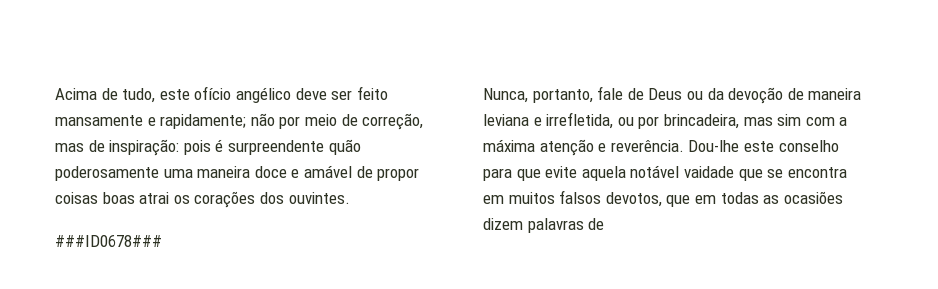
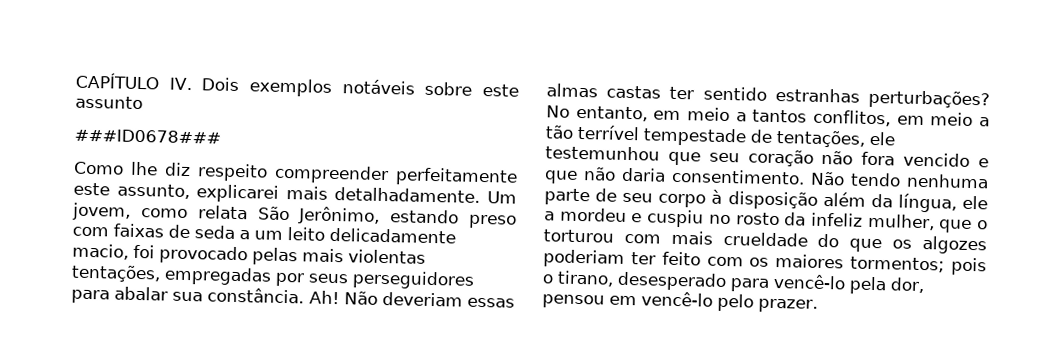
- Acima de tudo, este ofício angélico deve ser feito mansamente e rapidamente; não por meio de correção, mas de inspiração: pois é surpreendente quão poderosamente uma maneira doce e amável de propor coisas boas atrai os corações dos ouvintes.
+ CAPÍTULO IV. Dois exemplos notáveis sobre este assunto
  ###ID0678###
- Nunca, portanto, fale de Deus ou da devoção de maneira leviana e irrefletida, ou por brincadeira, mas sim com a máxima atenção e reverência. Dou-lhe este conselho para que evite aquela notável vaidade que se encontra em muitos falsos devotos, que em todas as ocasiões dizem palavras de
+ Como lhe diz respeito compreender perfeitamente este assunto, explicarei mais detalhadamente. Um jovem, como relata São Jerônimo, estando preso com faixas de seda a um leito delicadamente macio, foi provocado pelas mais violentas tentações, empregadas por seus perseguidores para abalar sua constância. Ah! Não deveriam essas almas castas ter sentido estranhas perturbações? No entanto, em meio a tantos conflitos, em meio a tão terrível tempestade de tentações, ele testemunhou que seu coração não fora vencido e que não daria consentimento. Não tendo nenhuma parte de seu corpo à disposição além da língua, ele a mordeu e cuspiu no rosto da infeliz mulher, que o torturou com mais crueldade do que os algozes poderiam ter feito com os maiores tormentos; pois o tirano, desesperado para vencê-lo pela dor, pensou em vencê-lo pelo prazer.

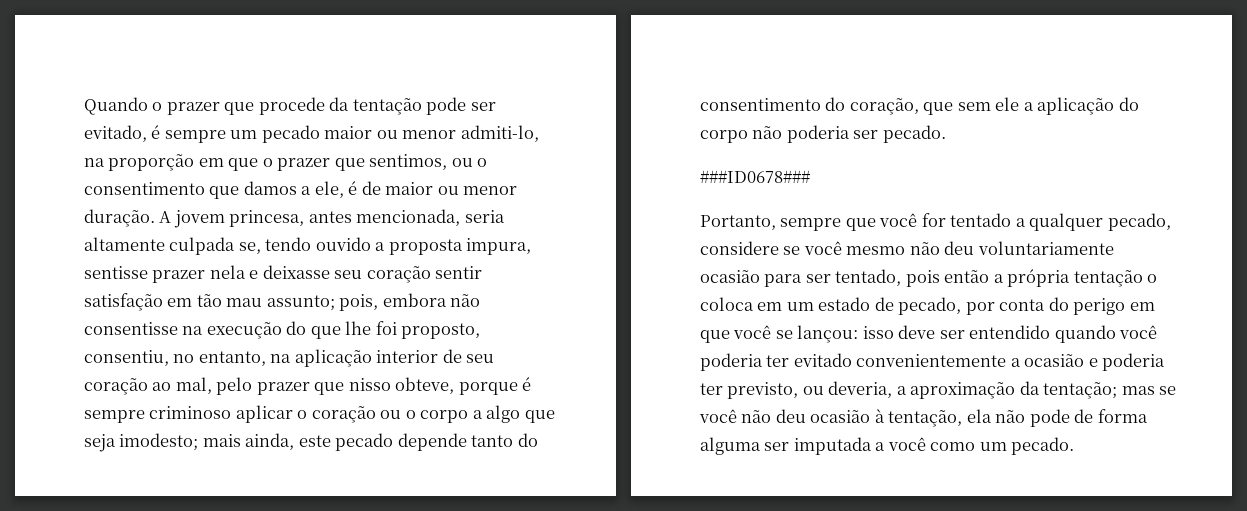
- CAPÍTULO IV. Dois exemplos notáveis sobre este assunto
+ Quando o prazer que procede da tentação pode ser evitado, é sempre um pecado maior ou menor admiti-lo, na proporção em que o prazer que sentimos, ou o consentimento que damos a ele, é de maior ou menor duração. A jovem princesa, antes mencionada, seria altamente culpada se, tendo ouvido a proposta impura, sentisse prazer nela e deixasse seu coração sentir satisfação em tão mau assunto; pois, embora não consentisse na execução do que lhe foi proposto, consentiu, no entanto, na aplicação interior de seu coração ao mal, pelo prazer que nisso obteve, porque é sempre criminoso aplicar o coração ou o corpo a algo que seja imodesto; mais ainda, este pecado depende tanto do consentimento do coração, que sem ele a aplicação do corpo não poderia ser pecado.
  ###ID0678###
- Como lhe diz respeito compreender perfeitamente este assunto, explicarei mais detalhadamente. Um jovem, como relata São Jerônimo, estando preso com faixas de seda a um leito delicadamente macio, foi provocado pelas mais violentas tentações, empregadas por seus perseguidores para abalar sua constância. Ah! Não deveriam essas almas castas ter sentido estranhas perturbações? No entanto, em meio a tantos conflitos, em meio a tão terrível tempestade de tentações, ele testemunhou que seu coração não fora vencido e que não daria consentimento. Não tendo nenhuma parte de seu corpo à disposição além da língua, ele a mordeu e cuspiu no rosto da infeliz mulher, que o torturou com mais crueldade do que os algozes poderiam ter feito com os maiores tormentos; pois o tirano, desesperado para vencê-lo pela dor, pensou em vencê-lo pelo prazer.
+ Portanto, sempre que você for tentado a qualquer pecado, considere se você mesmo não deu voluntariamente ocasião para ser tentado, pois então a própria tentação o coloca em um estado de pecado, por conta do perigo em que você se lançou: isso deve ser entendido quando você poderia ter evitado convenientemente a ocasião e poderia ter previsto, ou deveria, a aproximação da tentação; mas se você não deu ocasião à tentação, ela não pode de forma alguma ser imputada a você como um pecado.

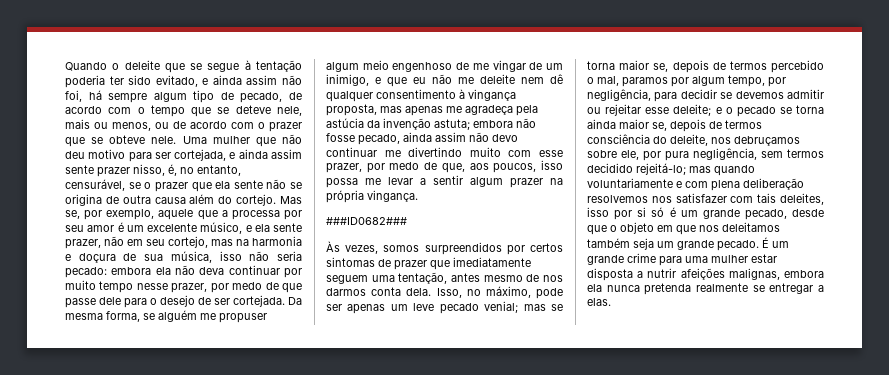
- Quando o prazer que procede da tentação pode ser evitado, é sempre um pecado maior ou menor admiti-lo, na proporção em que o prazer que sentimos, ou o consentimento que damos a ele, é de maior ou menor duração. A jovem princesa, antes mencionada, seria altamente culpada se, tendo ouvido a proposta impura, sentisse prazer nela e deixasse seu coração sentir satisfação em tão mau assunto; pois, embora não consentisse na execução do que lhe foi proposto, consentiu, no entanto, na aplicação interior de seu coração ao mal, pelo prazer que nisso obteve, porque é sempre criminoso aplicar o coração ou o corpo a algo que seja imodesto; mais ainda, este pecado depende tanto do consentimento do coração, que sem ele a aplicação do corpo não poderia ser pecado.
- ###ID0678###
- Portanto, sempre que você for tentado a qualquer pecado, considere se você mesmo não deu voluntariamente ocasião para ser tentado, pois então a própria tentação o coloca em um estado de pecado, por conta do perigo em que você se lançou: isso deve ser entendido quando você poderia ter evitado convenientemente a ocasião e poderia ter previsto, ou deveria, a aproximação da tentação; mas se você não deu ocasião à tentação, ela não pode de forma alguma ser imputada a você como um pecado.
+ Quando o deleite que se segue à tentação poderia ter sido evitado, e ainda assim não foi, há sempre algum tipo de pecado, de acordo com o tempo que se deteve nele, mais ou menos, ou de acordo com o prazer que se obteve nele. Uma mulher que não deu motivo para ser cortejada, e ainda assim sente prazer nisso, é, no entanto, censurável, se o prazer que ela sente não se origina de outra causa além do cortejo. Mas se, por exemplo, aquele que a processa por seu amor é um excelente músico, e ela sente prazer, não em seu cortejo, mas na harmonia e doçura de sua música, isso não seria pecado: embora ela não deva continuar por muito tempo nesse prazer, por medo de que passe dele para o desejo de ser cortejada. Da mesma forma, se alguém me propuser algum meio engenhoso de me vingar de um inimigo, e que eu não me deleite nem dê qualquer consentimento à vingança proposta, mas apenas me agradeça pela astúcia da invenção astuta; embora não fosse pecado, ainda assim não devo continuar me divertindo muito com esse prazer, por medo de que, aos poucos, isso possa me levar a sentir algum prazer na própria vingança.
+ ###ID0682###
+ Às vezes, somos surpreendidos por certos sintomas de prazer que imediatamente seguem uma tentação, antes mesmo de nos darmos conta dela. Isso, no máximo, pode ser apenas um leve pecado venial; mas se torna maior se, depois de termos percebido o mal, paramos por algum tempo, por negligência, para decidir se devemos admitir ou rejeitar esse deleite; e o pecado se torna ainda maior se, depois de termos consciência do deleite, nos debruçamos sobre ele, por pura negligência, sem termos decidido rejeitá-lo; mas quando voluntariamente e com plena deliberação resolvemos nos satisfazer com tais deleites, isso por si só é um grande pecado, desde que o objeto em que nos deleitamos também seja um grande pecado. É um grande crime para uma mulher estar disposta a nutrir afeições malignas, embora ela nunca pretenda realmente se entregar a elas.

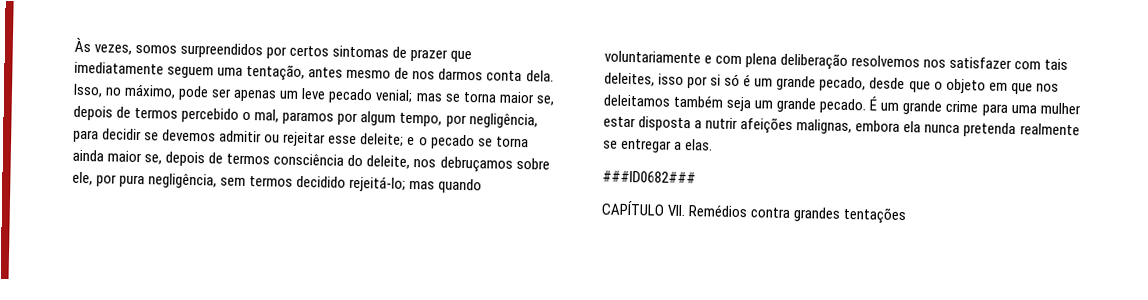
- Quando o deleite que se segue à tentação poderia ter sido evitado, e ainda assim não foi, há sempre algum tipo de pecado, de acordo com o tempo que se deteve nele, mais ou menos, ou de acordo com o prazer que se obteve nele. Uma mulher que não deu motivo para ser cortejada, e ainda assim sente prazer nisso, é, no entanto, censurável, se o prazer que ela sente não se origina de outra causa além do cortejo. Mas se, por exemplo, aquele que a processa por seu amor é um excelente músico, e ela sente prazer, não em seu cortejo, mas na harmonia e doçura de sua música, isso não seria pecado: embora ela não deva continuar por muito tempo nesse prazer, por medo de que passe dele para o desejo de ser cortejada. Da mesma forma, se alguém me propuser algum meio engenhoso de me vingar de um inimigo, e que eu não me deleite nem dê qualquer consentimento à vingança proposta, mas apenas me agradeça pela astúcia da invenção astuta; embora não fosse pecado, ainda assim não devo continuar me divertindo muito com esse prazer, por medo de que, aos poucos, isso possa me levar a sentir algum prazer na própria vingança.
- ###ID0682###
+ ###ID0682###
+ CAPÍTULO VII. Remédios contra grandes tentações

